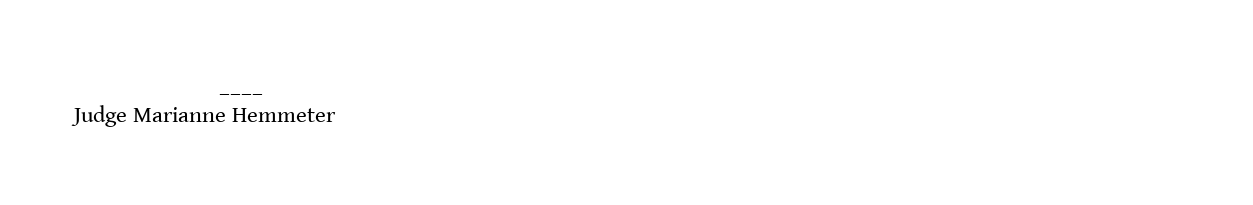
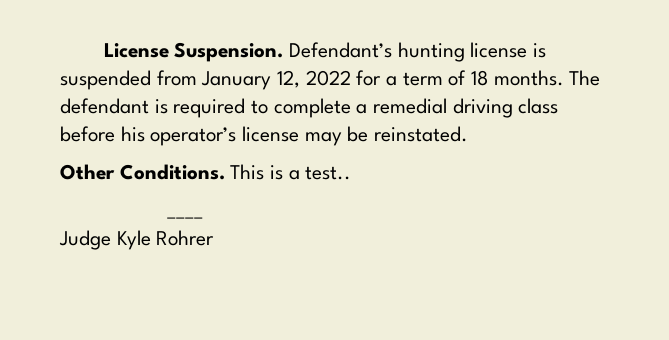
+ License Suspension. Defendant’s hunting license is suspended from January 12, 2022 for a term of 18 months. The defendant is required to complete a remedial driving class before his operator’s license may be reinstated.
+ Other Conditions. This is a test..
- Judge Marianne Hemmeter
+ Judge Kyle Rohrer

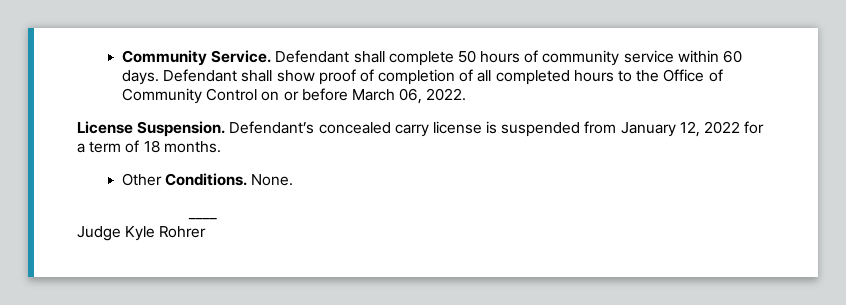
+ Community Service. Defendant shall complete 50 hours of community service within 60 days. Defendant shall show proof of completion of all completed hours to the Office of Community Control on or before March 06, 2022.
- Defendant’s hunting license is suspended from January 12, 2022 for a term of 18 months. The defendant is required to complete a remedial driving class before his operator’s license may be reinstated.
- Other Conditions. This is a test..
+ Defendant’s concealed carry license is suspended from January 12, 2022 for a term of 18 months.
+ Other Conditions. None.

